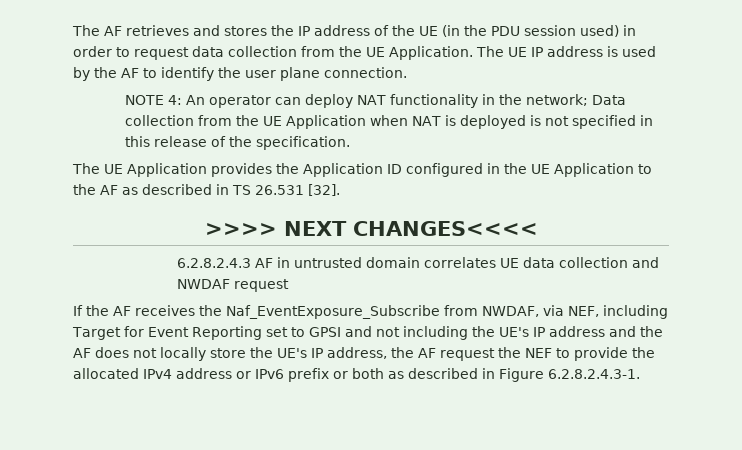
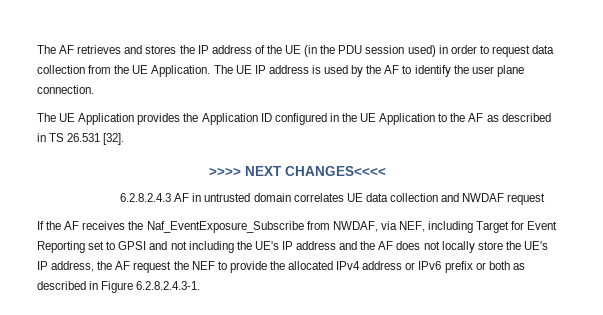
- NOTE 4: An operator can deploy NAT functionality in the network; Data collection from the UE Application when NAT is deployed is not specified in this release of the specification.

